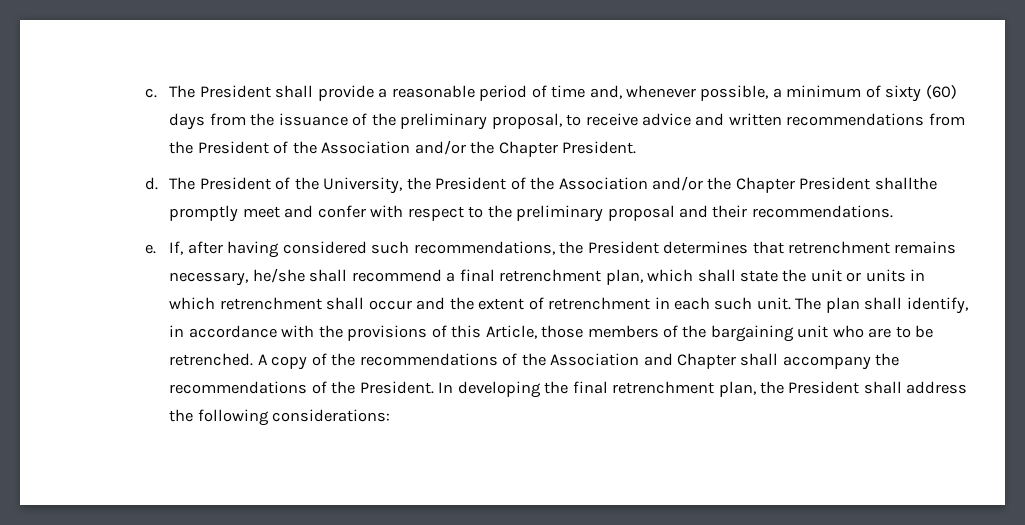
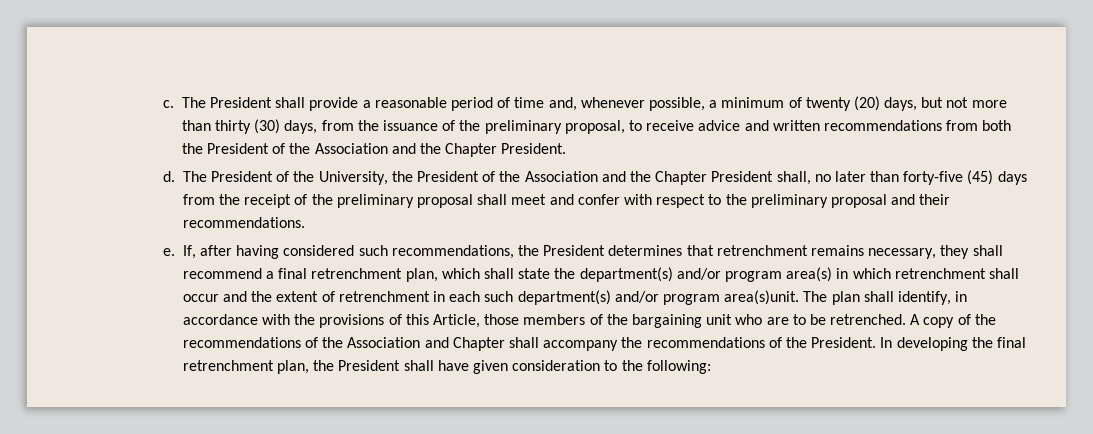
- The President shall provide a reasonable period of time and, whenever possible, a minimum of sixty (60) days from the issuance of the preliminary proposal, to receive advice and written recommendations from the President of the Association and/or the Chapter President.
+ The President shall provide a reasonable period of time and, whenever possible, a minimum of twenty (20) days, but not more than thirty (30) days, from the issuance of the preliminary proposal, to receive advice and written recommendations from both the President of the Association and the Chapter President.
- The President of the University, the President of the Association and/or the Chapter President shallthe promptly meet and confer with respect to the preliminary proposal and their recommendations.
+ The President of the University, the President of the Association and the Chapter President shall, no later than forty-five (45) days from the receipt of the preliminary proposal shall meet and confer with respect to the preliminary proposal and their recommendations.
- If, after having considered such recommendations, the President determines that retrenchment remains necessary, he/she shall recommend a final retrenchment plan, which shall state the unit or units in which retrenchment shall occur and the extent of retrenchment in each such unit.
+ If, after having considered such recommendations, the President determines that retrenchment remains necessary, they shall recommend a final retrenchment plan, which shall state the department(s) and/or program area(s) in which retrenchment shall occur and the extent of retrenchment in each such department(s) and/or program area(s)unit.
- In developing the final retrenchment plan, the President shall address the following considerations:
+ In developing the final retrenchment plan, the President shall have given consideration to the following:

